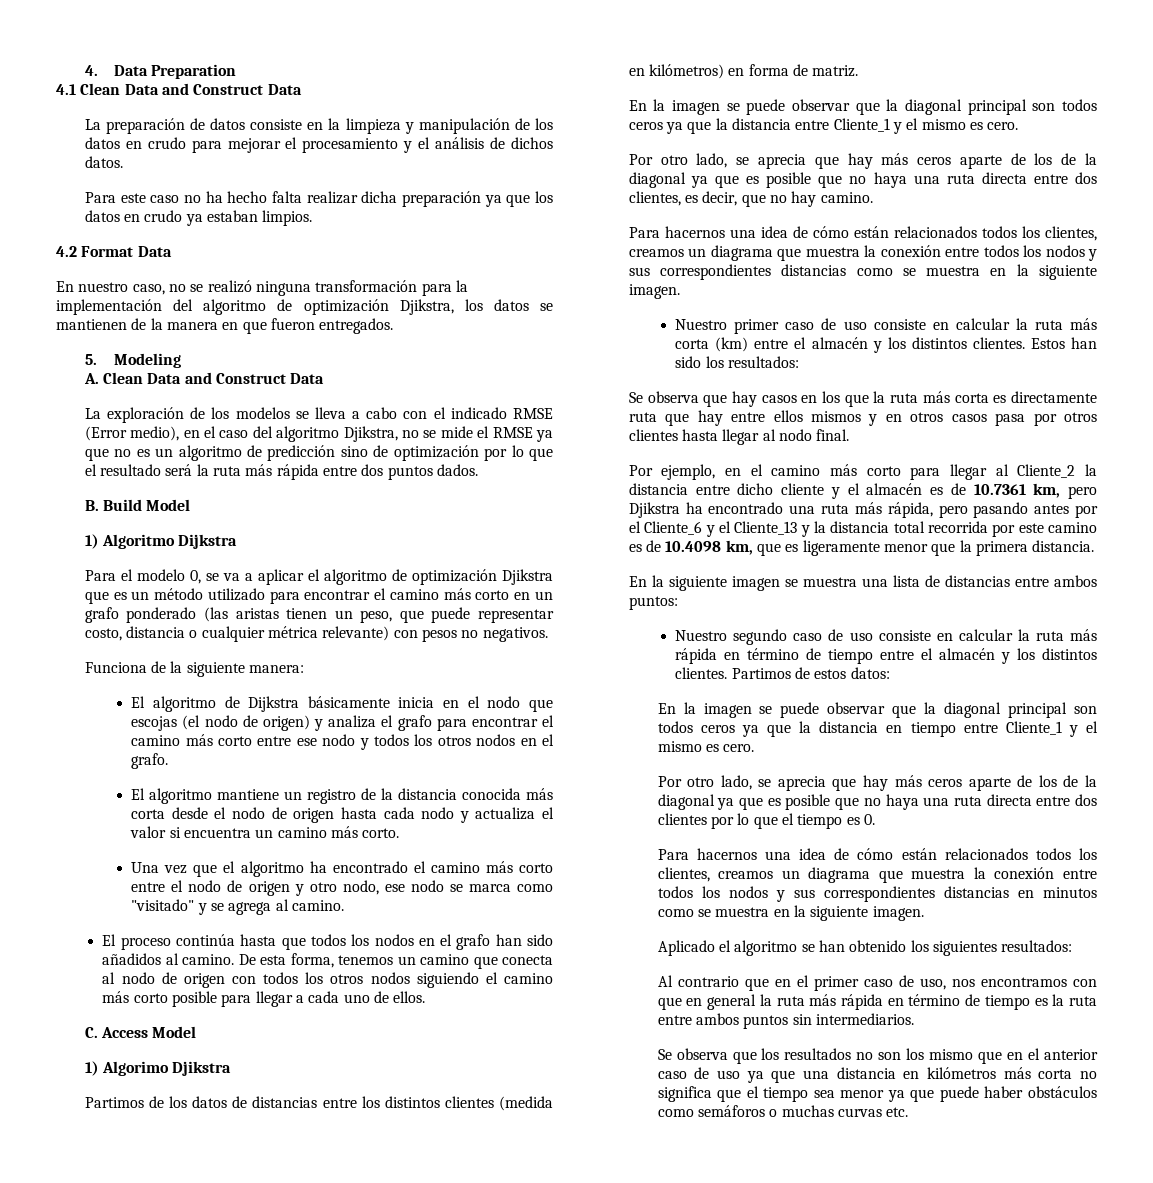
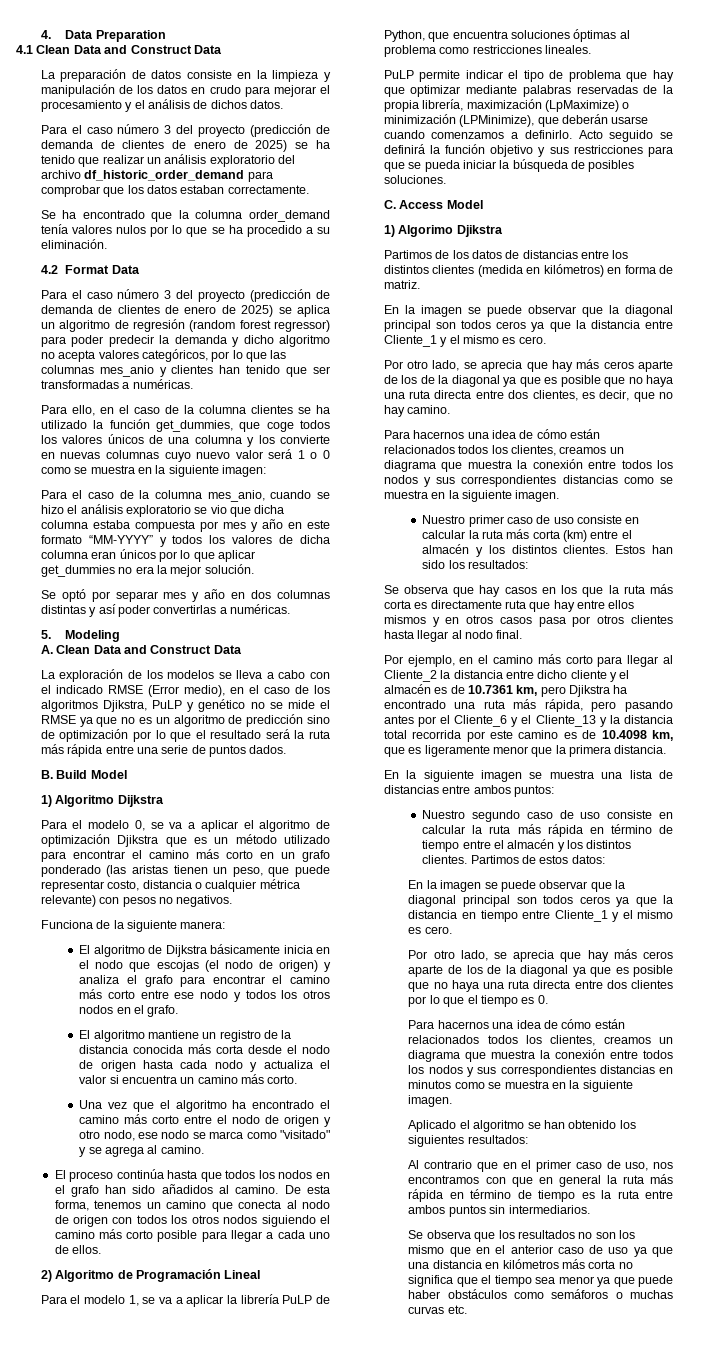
- Para este caso no ha hecho falta realizar dicha preparación ya que los datos en crudo ya estaban limpios.
+ Para el caso número 3 del proyecto (predicción de demanda de clientes de enero de 2025) se ha tenido que realizar un análisis exploratorio del archivo df_historic_order_demand para comprobar que los datos estaban correctamente.
+ Se ha encontrado que la columna order_demand tenía valores nulos por lo que se ha procedido a su eliminación.
  4.2 Format Data
- En nuestro caso, no se realizó ninguna transformación para la implementación del algoritmo de optimización Djikstra, los datos se mantienen de la manera en que fueron entregados.
+ Para el caso número 3 del proyecto (predicción de demanda de clientes de enero de 2025) se aplica un algoritmo de regresión (random forest regressor) para poder predecir la demanda y dicho algoritmo no acepta valores categóricos, por lo que las columnas mes_anio y clientes han tenido que ser transformadas a numéricas.
+ Para ello, en el caso de la columna clientes se ha utilizado la función get_dummies, que coge todos los valores únicos de una columna y los convierte en nuevas columnas cuyo nuevo valor será 1 o 0 como se muestra en la siguiente imagen:
+ Para el caso de la columna mes_anio, cuando se hizo el análisis exploratorio se vio que dicha columna estaba compuesta por mes y año en este formato “MM-YYYY” y todos los valores de dicha columna eran únicos por lo que aplicar get_dummies no era la mejor solución.
+ Se optó por separar mes y año en dos columnas distintas y así poder convertirlas a numéricas.
- La exploración de los modelos se lleva a cabo con el indicado RMSE (Error medio), en el caso del algoritmo Djikstra, no se mide el RMSE ya que no es un algoritmo de predicción sino de optimización por lo que el resultado será la ruta más rápida entre dos puntos dados.
+ La exploración de los modelos se lleva a cabo con el indicado RMSE (Error medio), en el caso de los algoritmos Djikstra, PuLP y genético no se mide el RMSE ya que no es un algoritmo de predicción sino de optimización por lo que el resultado será la ruta más rápida entre una serie de puntos dados.
+ 2) Algoritmo de Programación Lineal
+ Para el modelo 1, se va a aplicar la librería PuLP de Python, que encuentra soluciones óptimas al problema como restricciones lineales.
+ PuLP permite indicar el tipo de problema que hay que optimizar mediante palabras reservadas de la propia librería, maximización (LpMaximize) o minimización (LPMinimize), que deberán usarse cuando comenzamos a definirlo. Acto seguido se definirá la función objetivo y sus restricciones para que se pueda iniciar la búsqueda de posibles soluciones.

